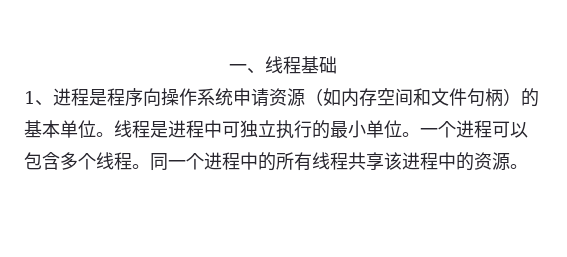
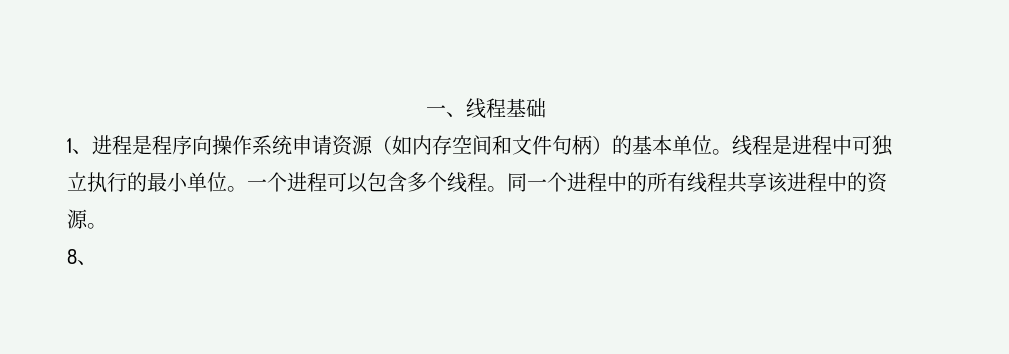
+ 8、

